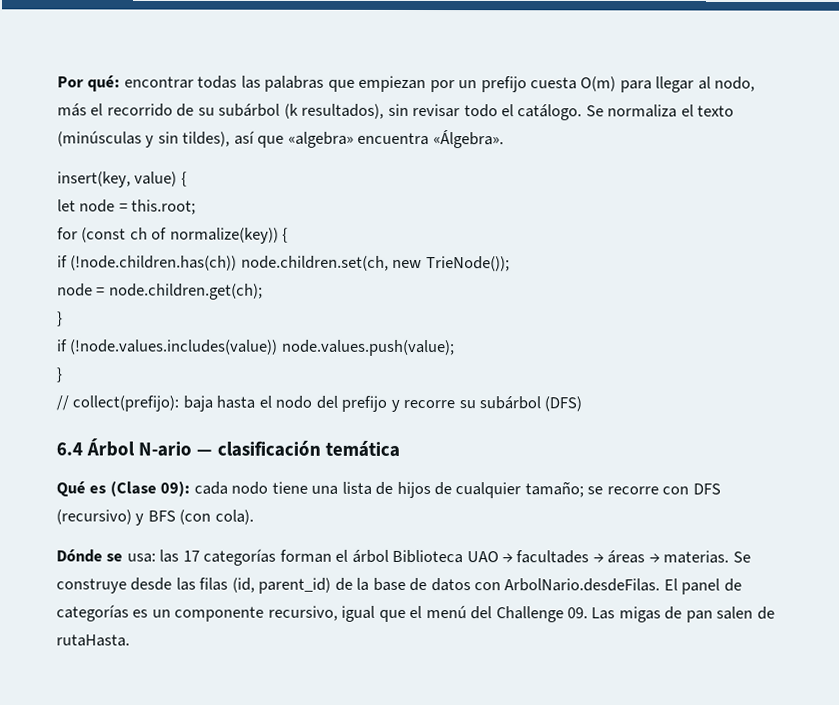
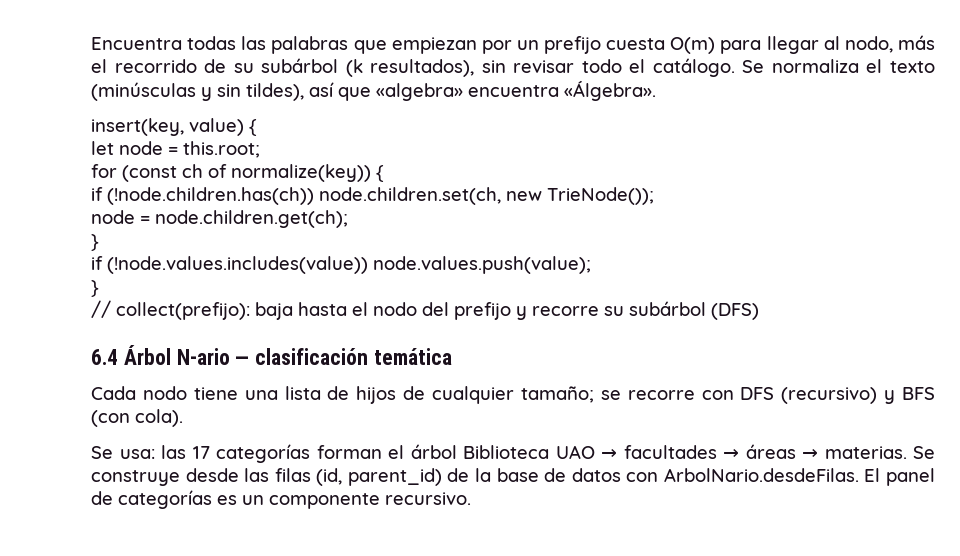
- Por qué: encontrar todas las palabras que empiezan por un prefijo cuesta O(m) para llegar al nodo, más el recorrido de su subárbol (k resultados), sin revisar todo el catálogo.
+ Encuentra todas las palabras que empiezan por un prefijo cuesta O(m) para llegar al nodo, más el recorrido de su subárbol (k resultados), sin revisar todo el catálogo.
- Qué es (Clase 09): cada nodo tiene una lista de hijos de cualquier tamaño; se recorre con DFS (recursivo) y BFS (con cola).
+ Cada nodo tiene una lista de hijos de cualquier tamaño; se recorre con DFS (recursivo) y BFS (con cola).
- Dónde se usa: las 17 categorías forman el árbol Biblioteca UAO → facultades → áreas → materias.
+ Se usa: las 17 categorías forman el árbol Biblioteca UAO → facultades → áreas → materias.
- Se construye desde las filas (id, parent_id) de la base de datos con ArbolNario.desdeFilas. El panel de categorías es un componente recursivo, igual que el menú del Challenge 09. Las migas de pan salen de rutaHasta.
+ Se construye desde las filas (id, parent_id) de la base de datos con ArbolNario.desdeFilas. El panel de categorías es un componente recursivo.

